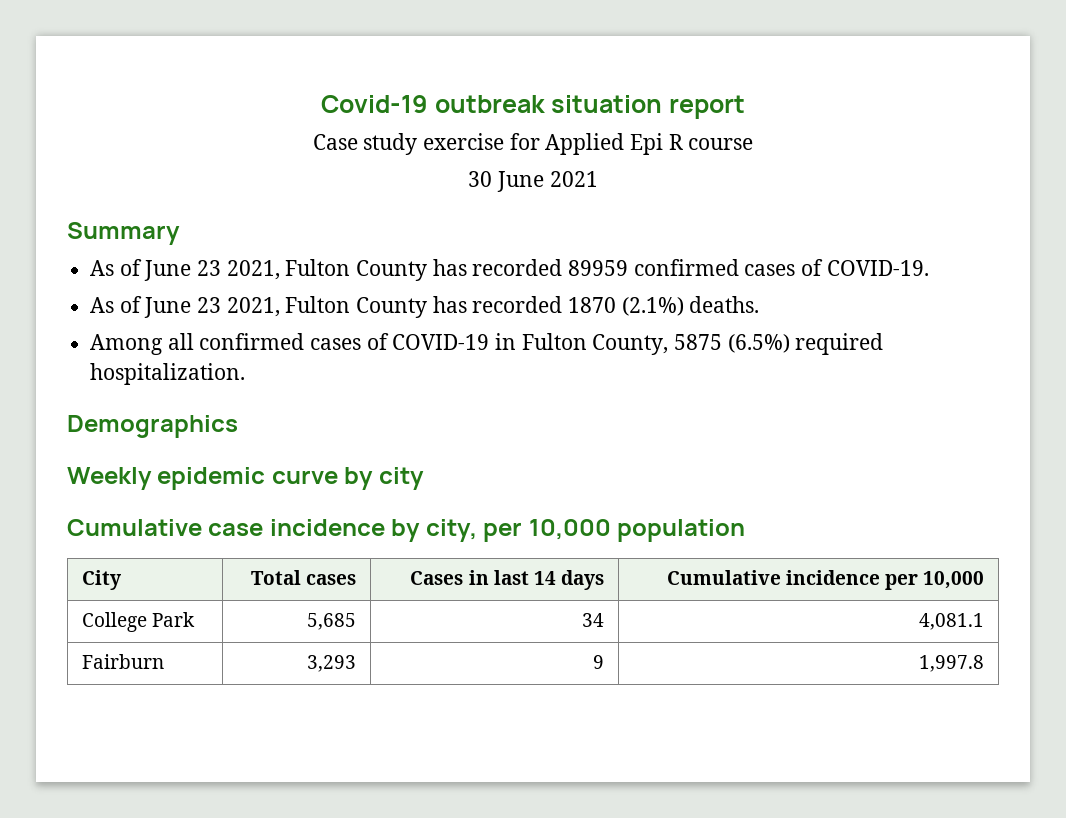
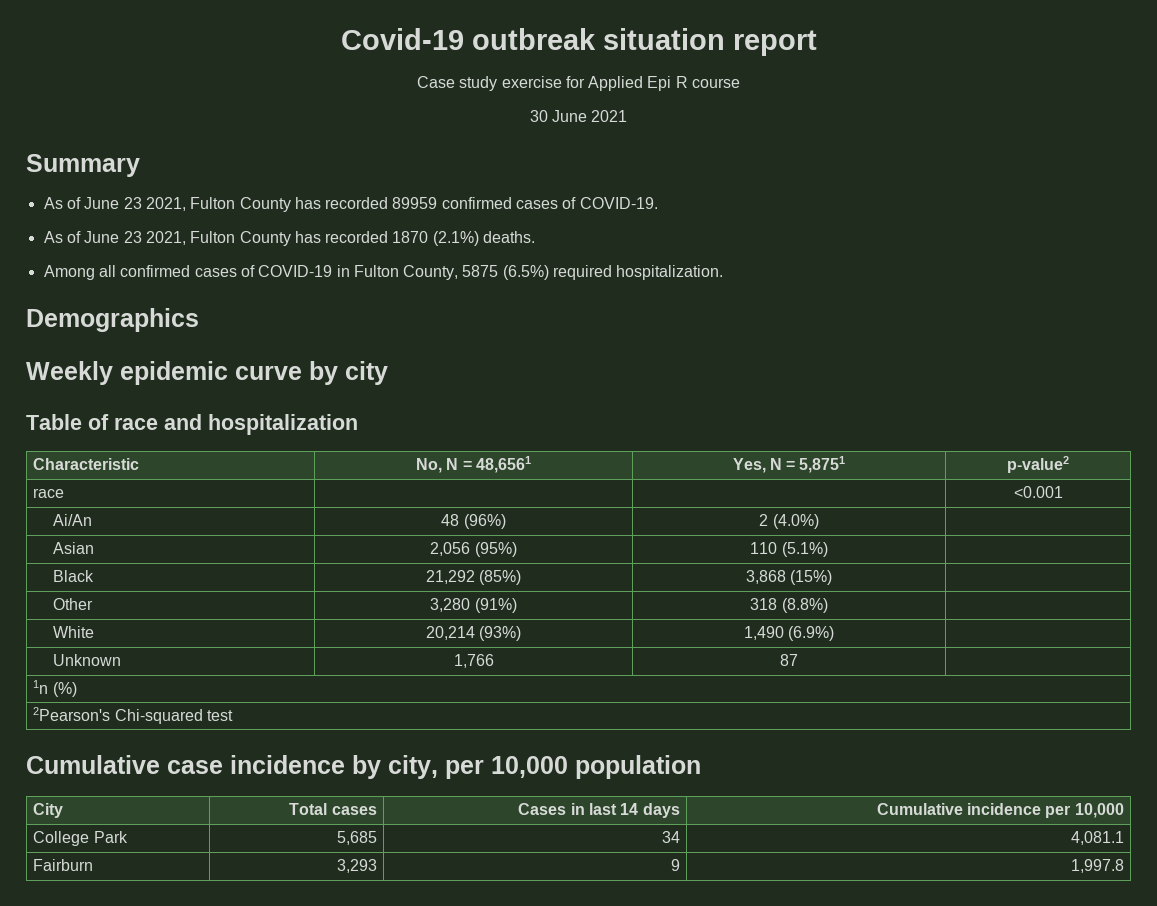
+ Table of race and hospitalization
+ Characteristic | No, N = 48,6561 | Yes, N = 5,8751 | p-value2
+ race | | | <0.001
+ Ai/An | 48 (96%) | 2 (4.0%) |
+ Asian | 2,056 (95%) | 110 (5.1%) |
+ Black | 21,292 (85%) | 3,868 (15%) |
+ Other | 3,280 (91%) | 318 (8.8%) |
+ White | 20,214 (93%) | 1,490 (6.9%) |
+ Unknown | 1,766 | 87 |
+ 1n (%)
+ 2Pearson's Chi-squared test

